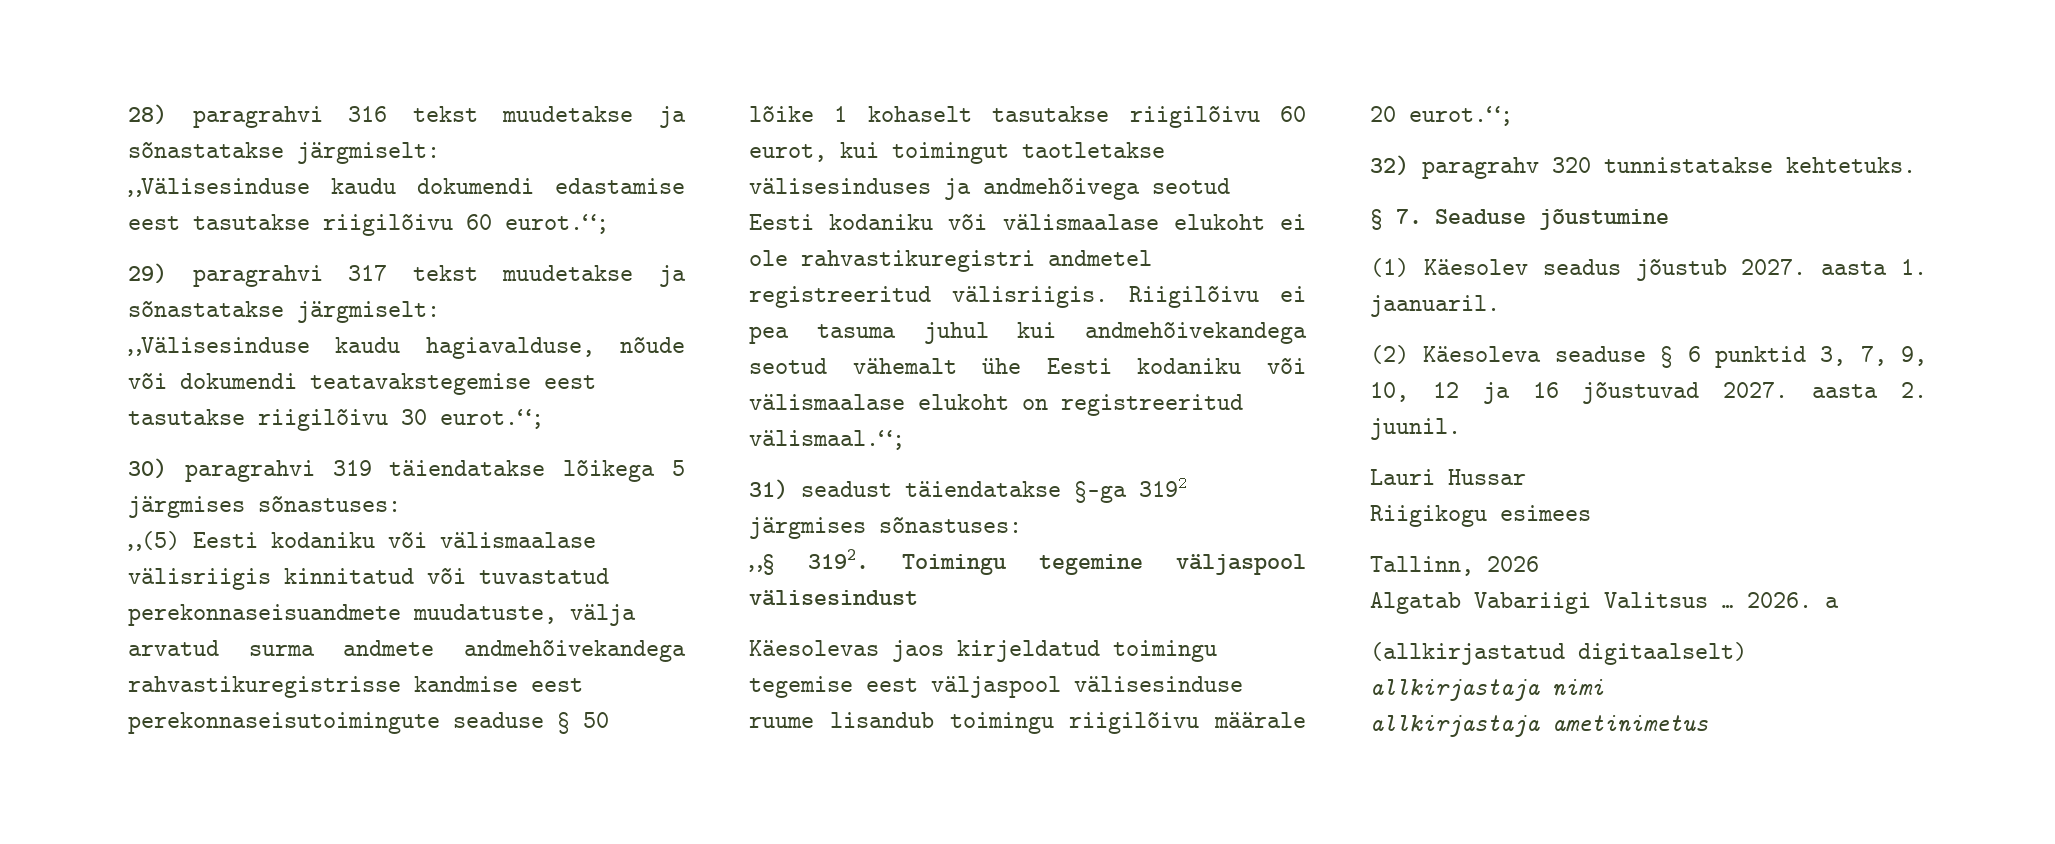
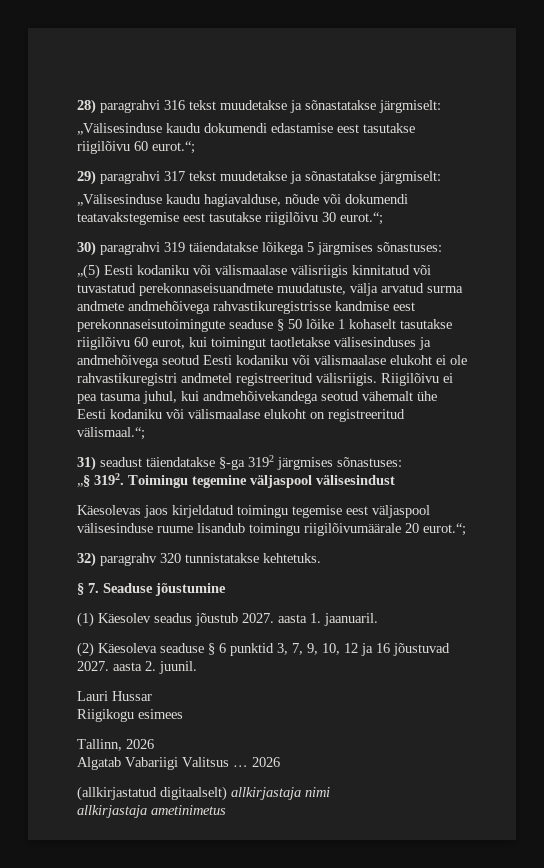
- „(5) Eesti kodaniku või välismaalase välisriigis kinnitatud või tuvastatud perekonnaseisuandmete muudatuste, välja arvatud surma andmete andmehõivekandega rahvastikuregistrisse kandmise eest perekonnaseisutoimingute seaduse § 50 lõike 1 kohaselt tasutakse riigilõivu 60 eurot, kui toimingut taotletakse välisesinduses ja andmehõivega seotud Eesti kodaniku või välismaalase elukoht ei ole rahvastikuregistri andmetel registreeritud välisriigis.
+ „(5) Eesti kodaniku või välismaalase välisriigis kinnitatud või tuvastatud perekonnaseisuandmete muudatuste, välja arvatud surma andmete andmehõivega rahvastikuregistrisse kandmise eest perekonnaseisutoimingute seaduse § 50 lõike 1 kohaselt tasutakse riigilõivu 60 eurot, kui toimingut taotletakse välisesinduses ja andmehõivega seotud Eesti kodaniku või välismaalase elukoht ei ole rahvastikuregistri andmetel registreeritud välisriigis.
- Riigilõivu ei pea tasuma juhul kui andmehõivekandega seotud vähemalt ühe Eesti kodaniku või välismaalase elukoht on registreeritud välismaal.“;
+ Riigilõivu ei pea tasuma juhul, kui andmehõivekandega seotud vähemalt ühe Eesti kodaniku või välismaalase elukoht on registreeritud välismaal.“;
- Käesolevas jaos kirjeldatud toimingu tegemise eest väljaspool välisesinduse ruume lisandub toimingu riigilõivu määrale 20 eurot.“;
+ Käesolevas jaos kirjeldatud toimingu tegemise eest väljaspool välisesinduse ruume lisandub toimingu riigilõivumäärale 20 eurot.“;
- Algatab Vabariigi Valitsus … 2026. a
+ Algatab Vabariigi Valitsus … 2026

